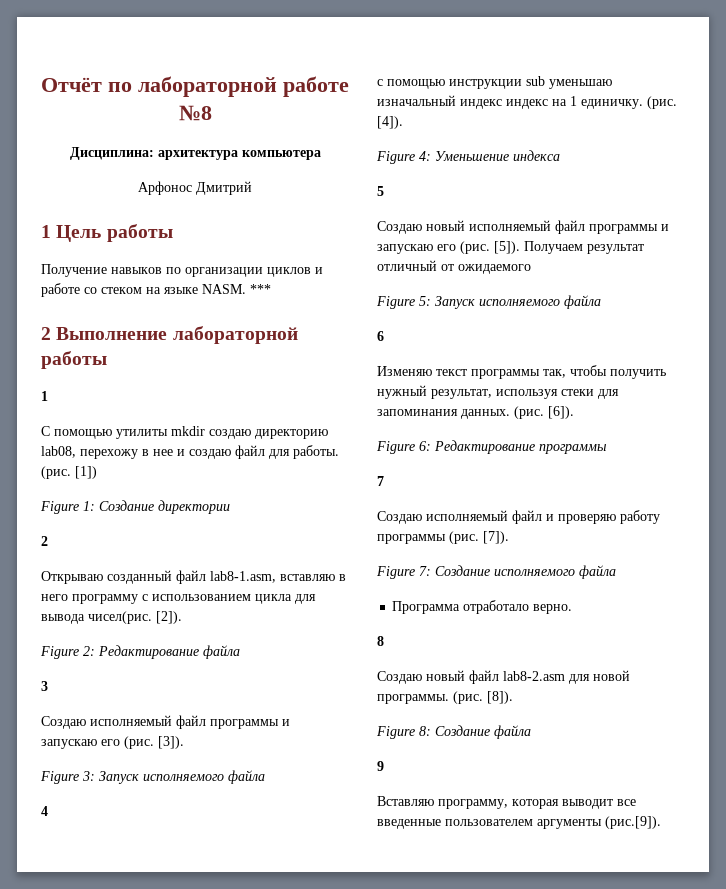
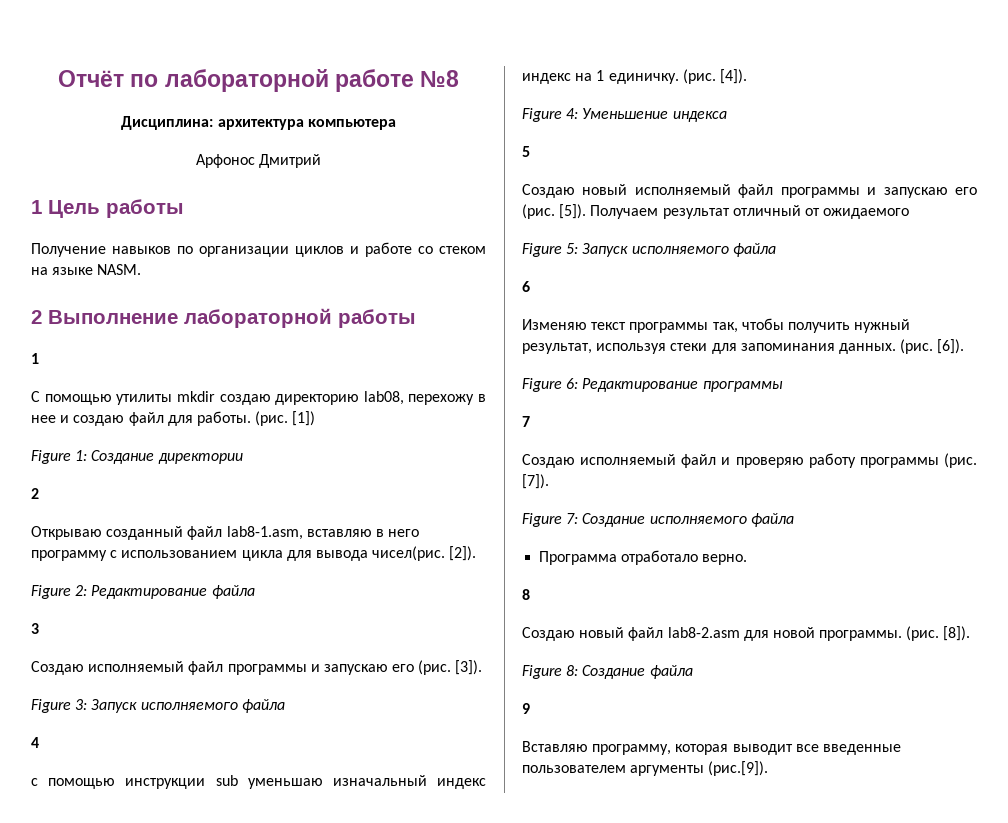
- ***

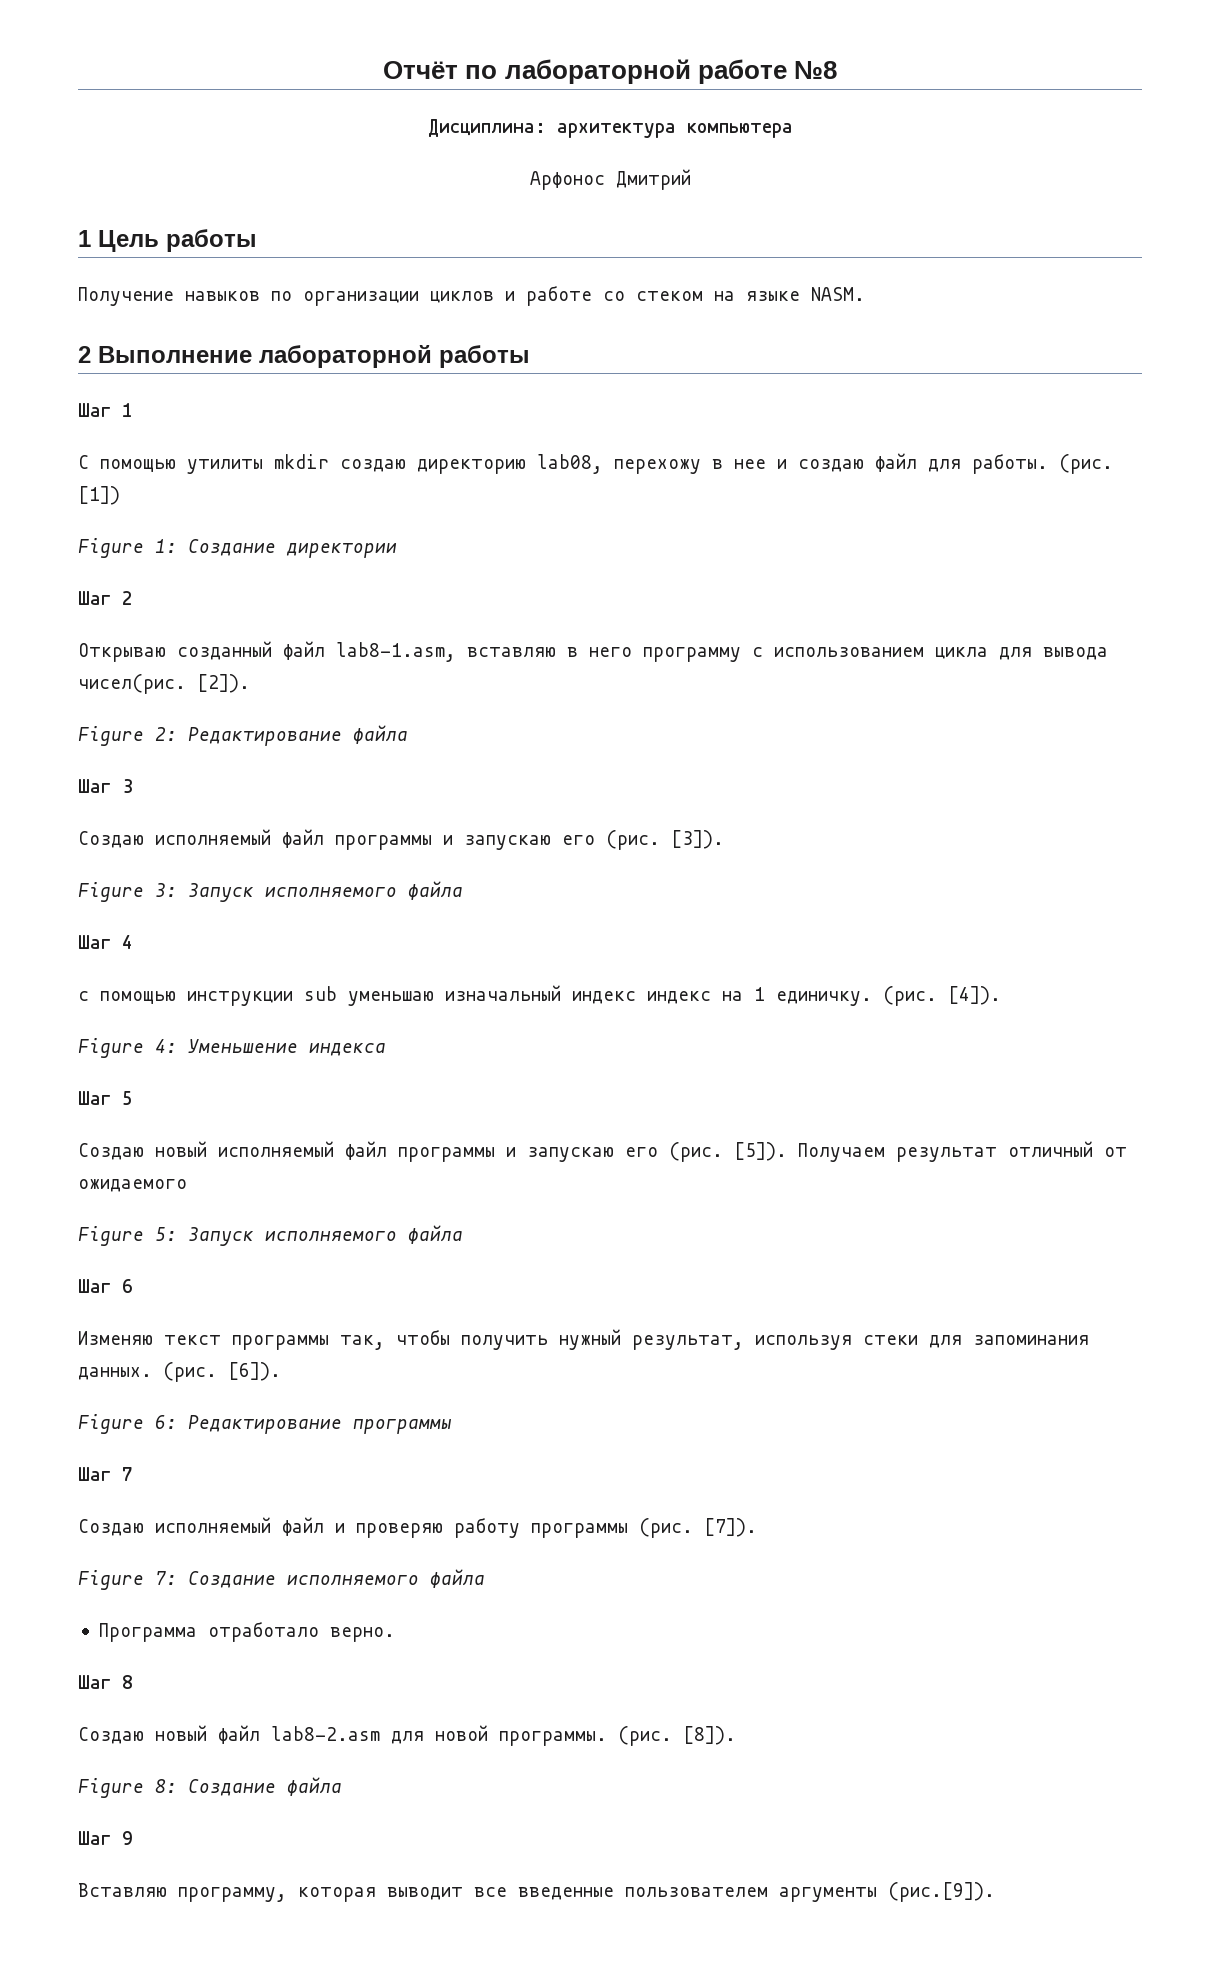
  2 Выполнение лабораторной работы
- 1
+ Шаг 1
  Figure 1: Создание директории
- 2
+ Шаг 2
- 3
+ Шаг 3
- 4
+ Шаг 4
- 5
+ Шаг 5
- 6
+ Шаг 6
- 7
+ Шаг 7
- 8
+ Шаг 8
- 9
+ Шаг 9

